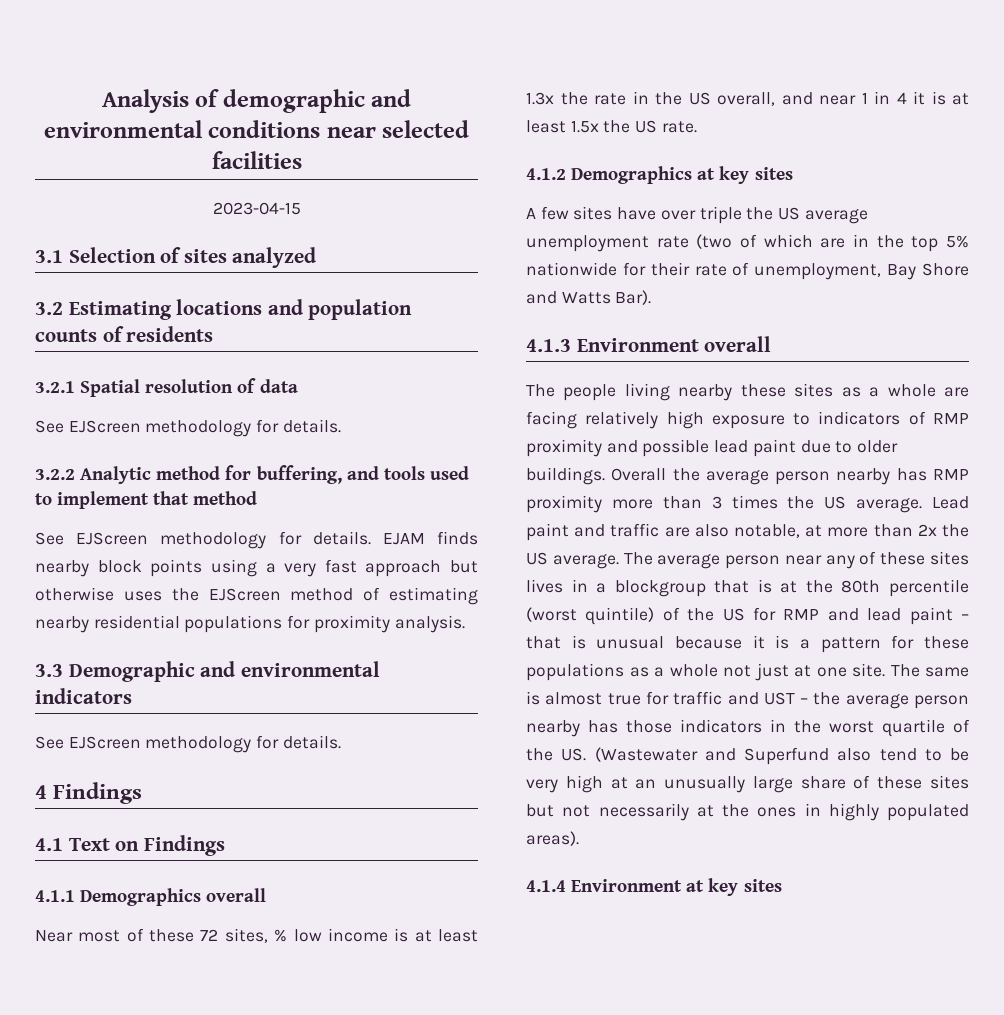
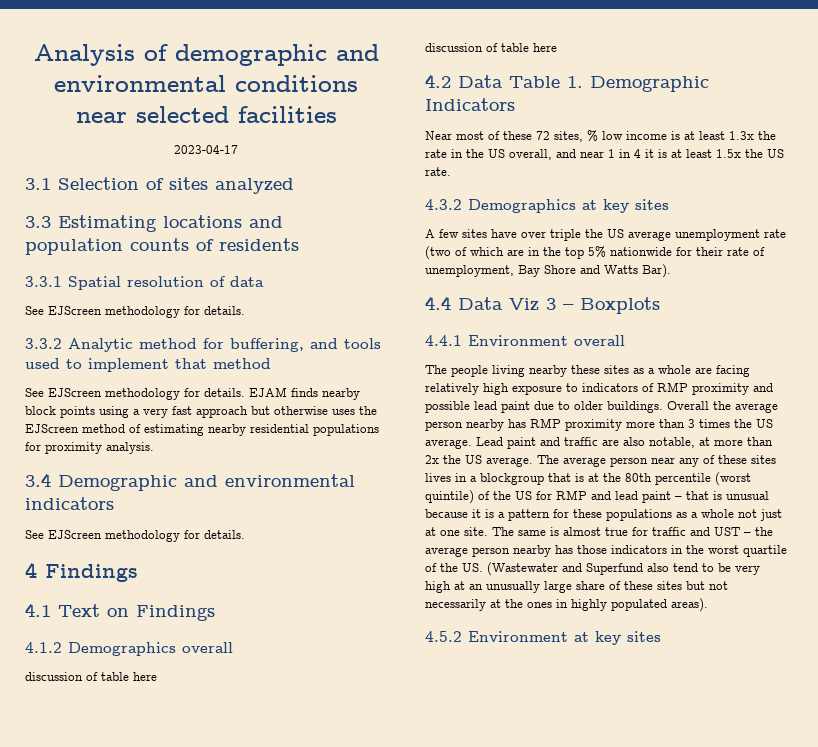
- 2023-04-15
+ 2023-04-17
- 3.2 Estimating locations and population counts of residents
+ 3.3 Estimating locations and population counts of residents
- 3.2.1 Spatial resolution of data
+ 3.3.1 Spatial resolution of data
- 3.2.2 Analytic method for buffering, and tools used to implement that method
+ 3.3.2 Analytic method for buffering, and tools used to implement that method
- 3.3 Demographic and environmental indicators
+ 3.4 Demographic and environmental indicators
- 4.1.1 Demographics overall
+ 4.1.2 Demographics overall
+ discussion of table here
+ discussion of table here
+ 4.2 Data Table 1. Demographic Indicators
- 4.1.2 Demographics at key sites
+ 4.3.2 Demographics at key sites
- 4.1.3 Environment overall
+ 4.4 Data Viz 3 – Boxplots
+ 4.4.1 Environment overall
- 4.1.4 Environment at key sites
+ 4.5.2 Environment at key sites

